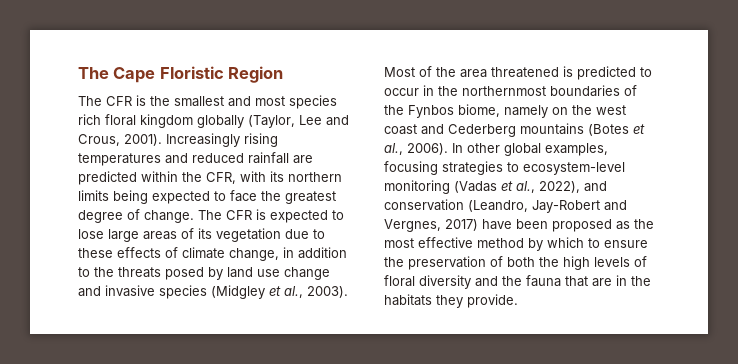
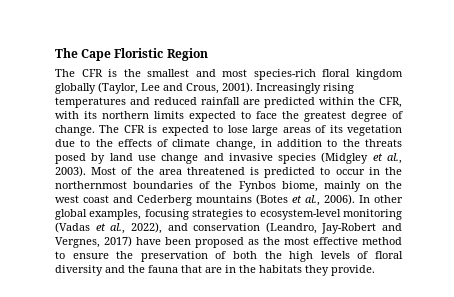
- The CFR is the smallest and most species rich floral kingdom globally (Taylor, Lee and Crous, 2001).
+ The CFR is the smallest and most species-rich floral kingdom globally (Taylor, Lee and Crous, 2001).
- Increasingly rising temperatures and reduced rainfall are predicted within the CFR, with its northern limits being expected to face the greatest degree of change.
+ Increasingly rising temperatures and reduced rainfall are predicted within the CFR, with its northern limits expected to face the greatest degree of change.
- The CFR is expected to lose large areas of its vegetation due to these effects of climate change, in addition to the threats posed by land use change and invasive species (Midgley et al., 2003).
+ The CFR is expected to lose large areas of its vegetation due to the effects of climate change, in addition to the threats posed by land use change and invasive species (Midgley et al., 2003).
- Most of the area threatened is predicted to occur in the northernmost boundaries of the Fynbos biome, namely on the west coast and Cederberg mountains (Botes et al., 2006).
+ Most of the area threatened is predicted to occur in the northernmost boundaries of the Fynbos biome, mainly on the west coast and Cederberg mountains (Botes et al., 2006).
- In other global examples, focusing strategies to ecosystem-level monitoring (Vadas et al., 2022), and conservation (Leandro, Jay-Robert and Vergnes, 2017) have been proposed as the most effective method by which to ensure the preservation of both the high levels of floral diversity and the fauna that are in the habitats they provide.
+ In other global examples, focusing strategies to ecosystem-level monitoring (Vadas et al., 2022), and conservation (Leandro, Jay-Robert and Vergnes, 2017) have been proposed as the most effective method to ensure the preservation of both the high levels of floral diversity and the fauna that are in the habitats they provide.

